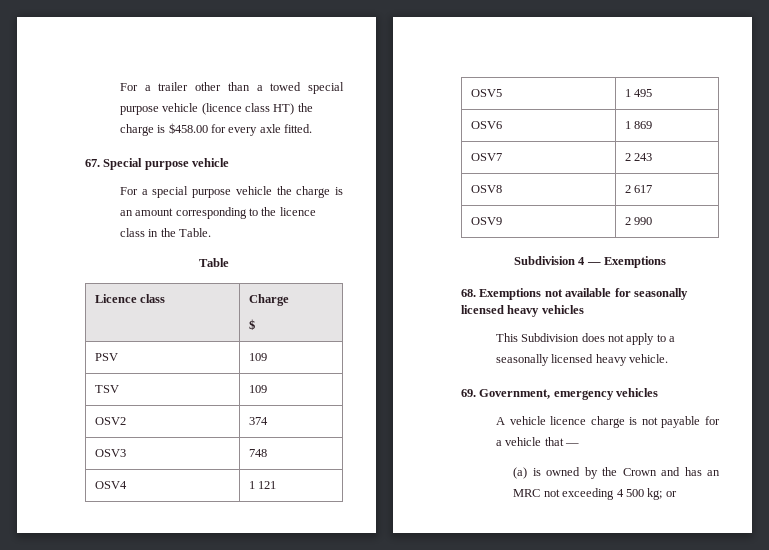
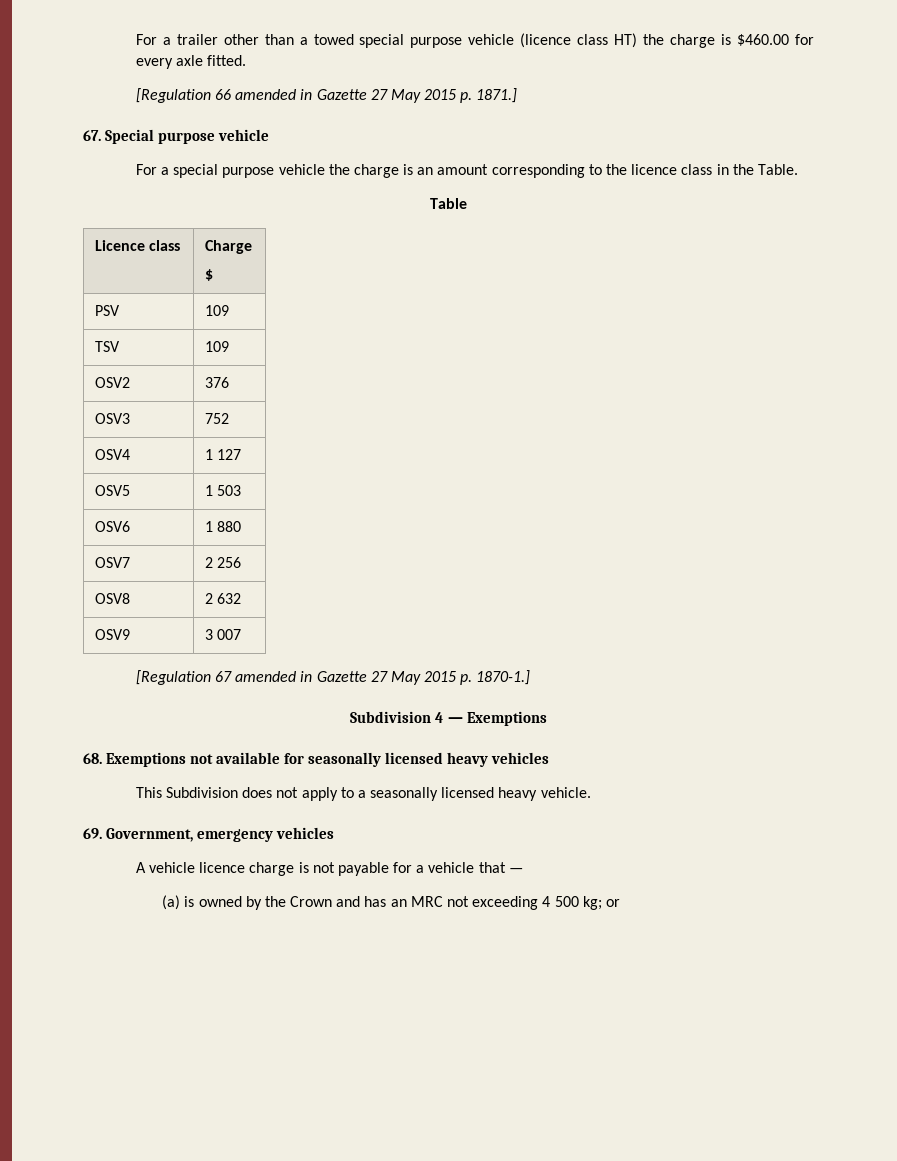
- For a trailer other than a towed special purpose vehicle (licence class HT) the charge is $458.00 for every axle fitted.
+ For a trailer other than a towed special purpose vehicle (licence class HT) the charge is $460.00 for every axle fitted.
+ [Regulation 66 amended in Gazette 27 May 2015 p. 1871.]
- OSV2 | 374
+ OSV2 | 376
- OSV3 | 748
+ OSV3 | 752
- OSV4 | 1 121
+ OSV4 | 1 127
- OSV5 | 1 495
+ OSV5 | 1 503
- OSV6 | 1 869
+ OSV6 | 1 880
- OSV7 | 2 243
+ OSV7 | 2 256
- OSV8 | 2 617
+ OSV8 | 2 632
- OSV9 | 2 990
+ OSV9 | 3 007
+ [Regulation 67 amended in Gazette 27 May 2015 p. 1870-1.]

